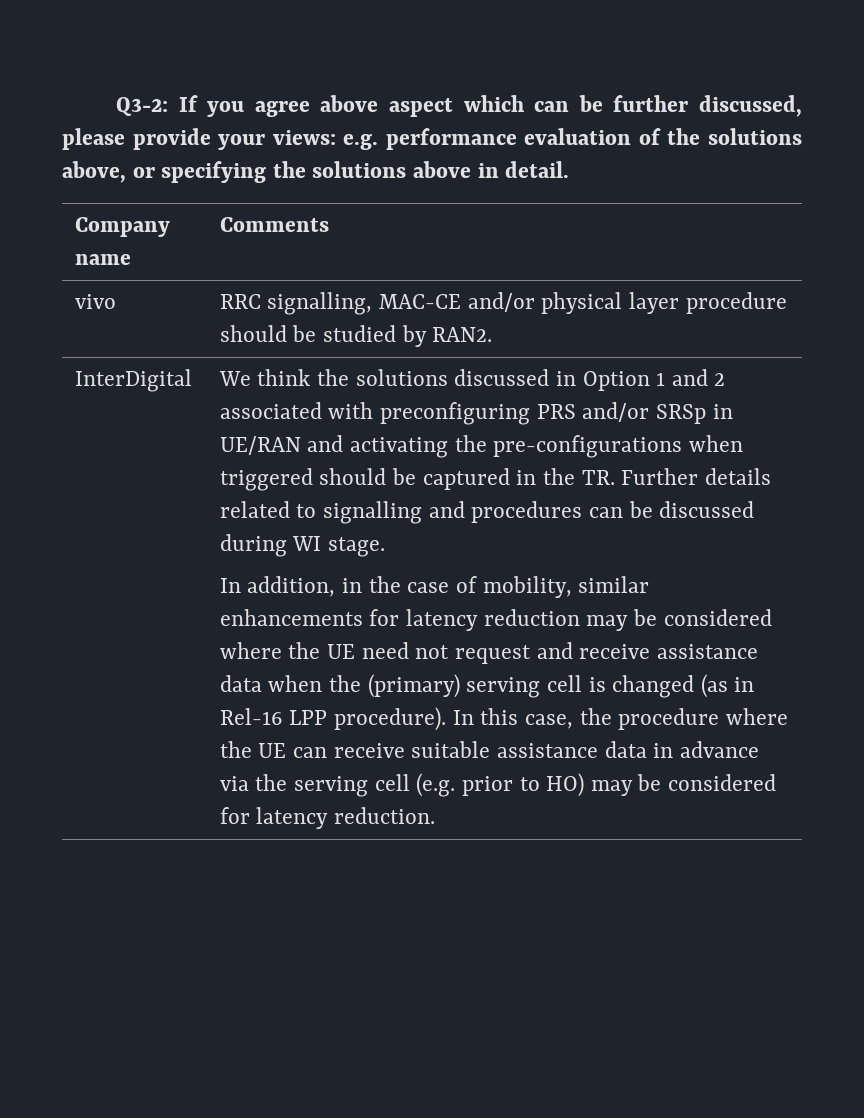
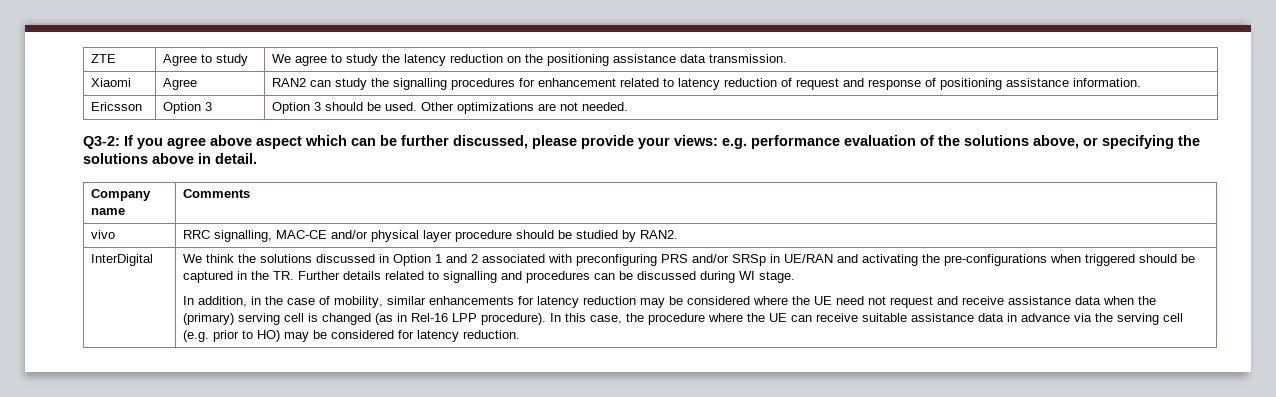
+ ZTE | Agree to study | We agree to study the latency reduction on the positioning assistance data transmission.
+ Xiaomi | Agree | RAN2 can study the signalling procedures for enhancement related to latency reduction of request and response of positioning assistance information.
+ Ericsson | Option 3 | Option 3 should be used. Other optimizations are not needed.

